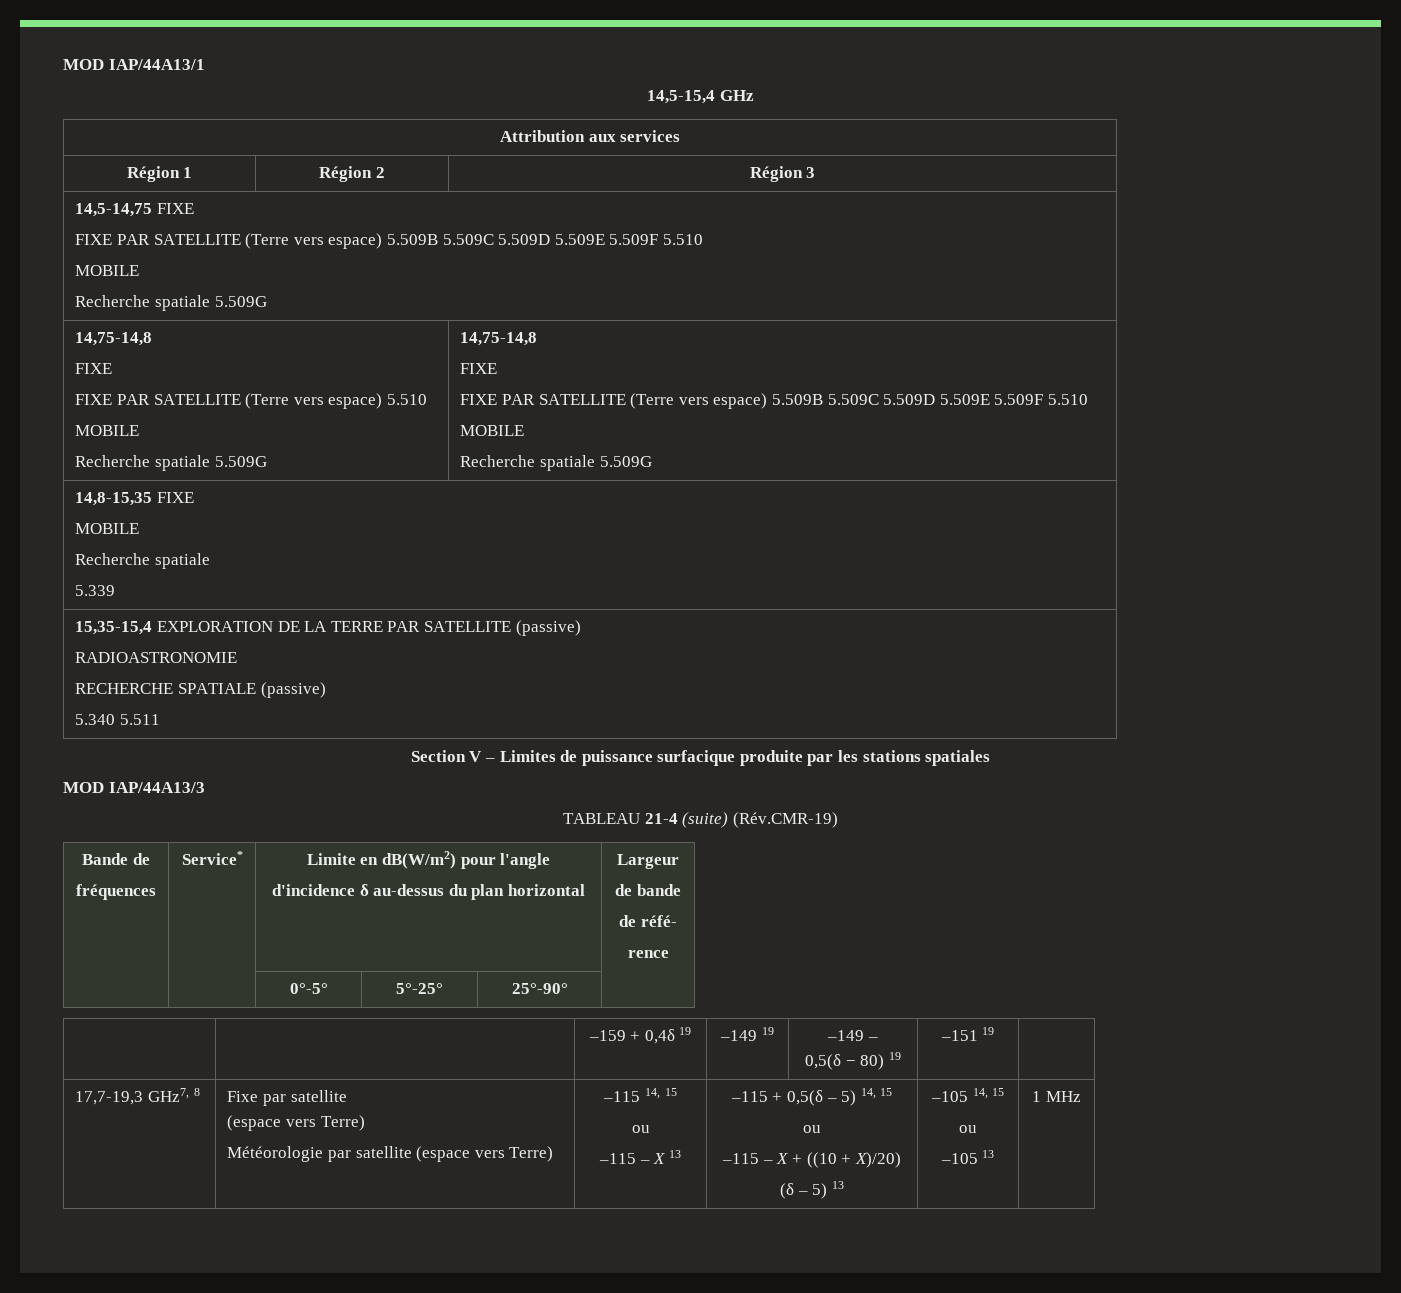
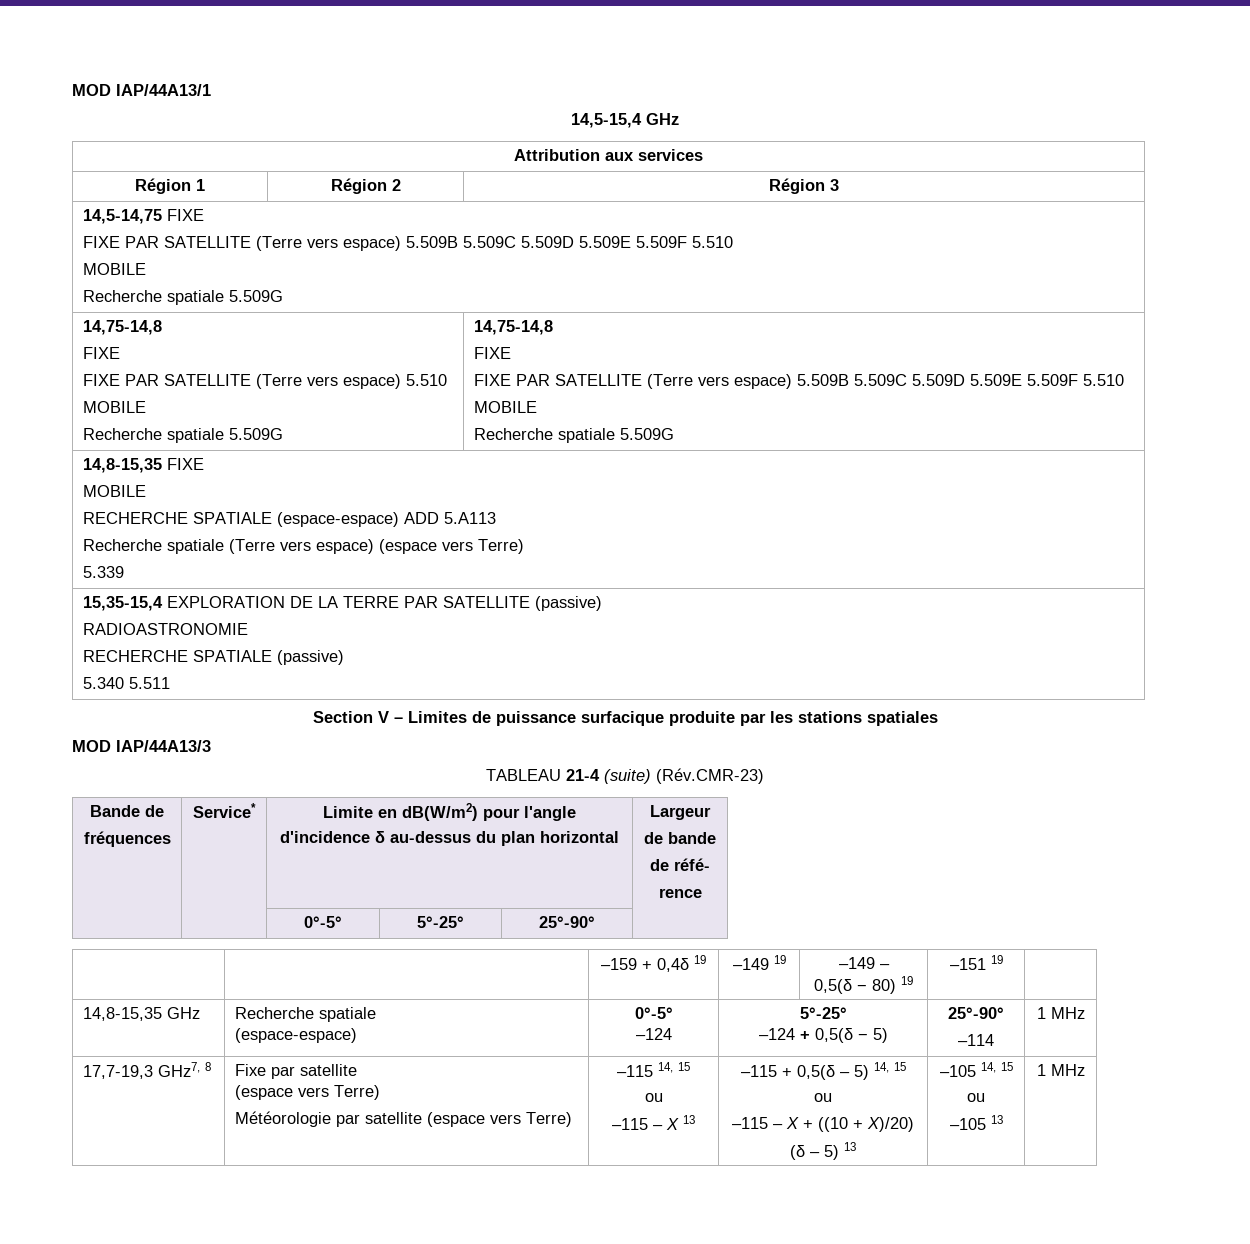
  14,8-15,35 FIXE
  MOBILE
- Recherche spatiale
+ RECHERCHE SPATIALE (espace-espace) ADD 5.A113
+ Recherche spatiale (Terre vers espace) (espace vers Terre)
- TABLEAU 21-4 (suite) (Rév.CMR-19)
+ TABLEAU 21-4 (suite) (Rév.CMR-23)
+ 14,8-15,35 GHz | Recherche spatiale
+ (espace-espace) | 0°-5°
+ –124 | 5°-25°
+ –124 + 0,5(δ − 5) | 25°-90°
+ –114 | 1 MHz

